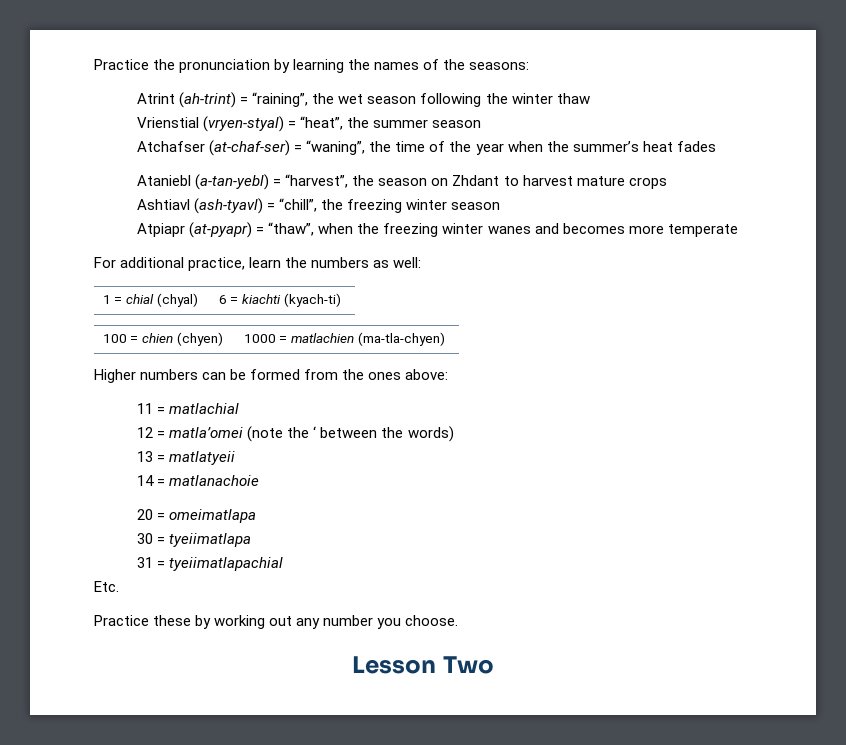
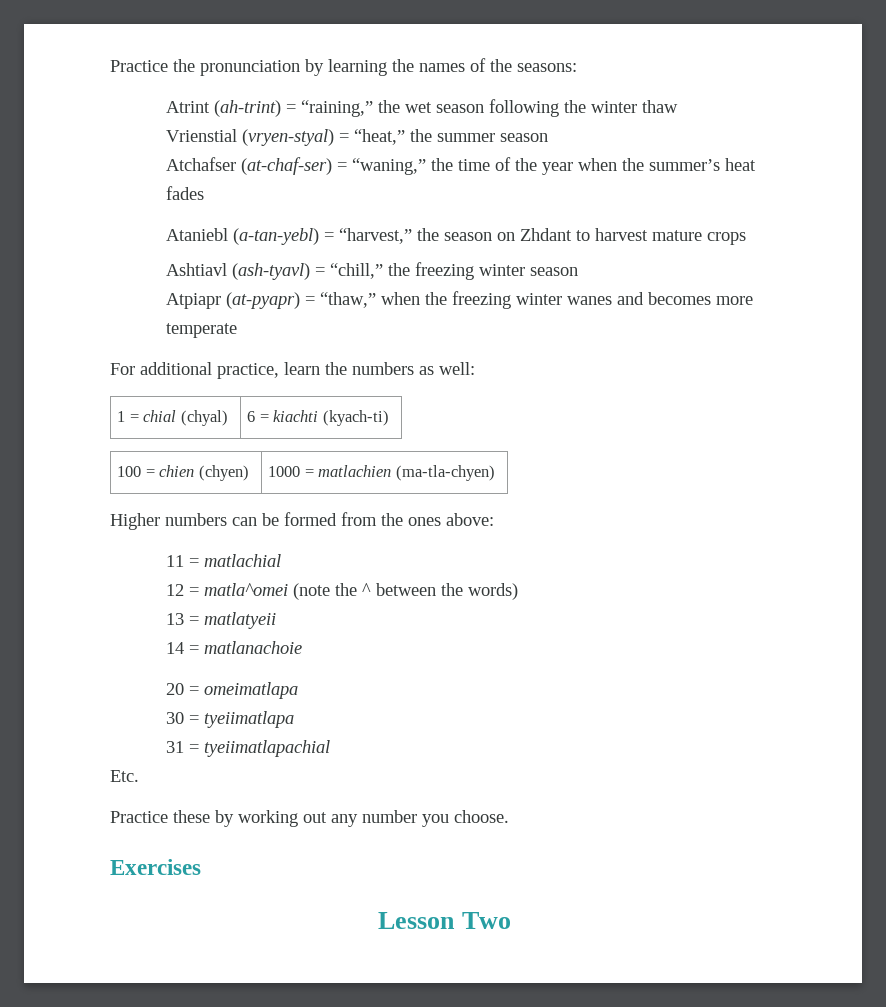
- Atrint (ah-trint) = “raining”, the wet season following the winter thaw
+ Atrint (ah-trint) = “raining,” the wet season following the winter thaw
- Vrienstial (vryen-styal) = “heat”, the summer season
+ Vrienstial (vryen-styal) = “heat,” the summer season
- Atchafser (at-chaf-ser) = “waning”, the time of the year when the summer’s heat fades
+ Atchafser (at-chaf-ser) = “waning,” the time of the year when the summer’s heat fades
- Ataniebl (a-tan-yebl) = “harvest”, the season on Zhdant to harvest mature crops
+ Ataniebl (a-tan-yebl) = “harvest,” the season on Zhdant to harvest mature crops
- Ashtiavl (ash-tyavl) = “chill”, the freezing winter season
+ Ashtiavl (ash-tyavl) = “chill,” the freezing winter season
- Atpiapr (at-pyapr) = “thaw”, when the freezing winter wanes and becomes more temperate
+ Atpiapr (at-pyapr) = “thaw,” when the freezing winter wanes and becomes more temperate
- 12 = matla’omei (note the ‘ between the words)
+ 12 = matla^omei (note the ^ between the words)
+ Exercises

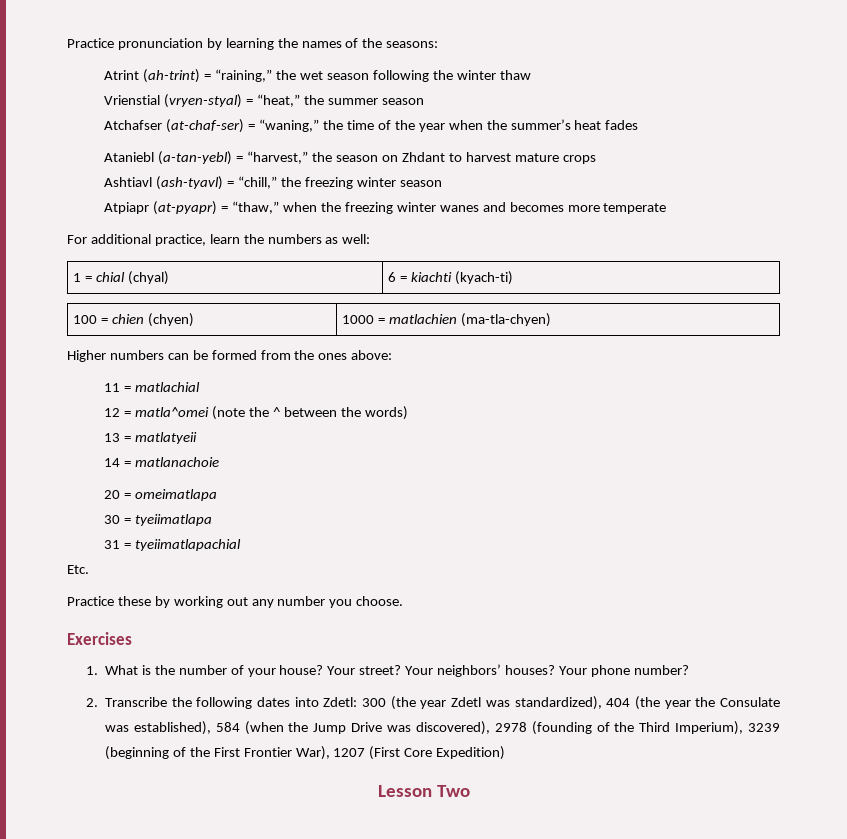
- Practice the pronunciation by learning the names of the seasons:
+ Practice pronunciation by learning the names of the seasons:
+ 1. What is the number of your house? Your street? Your neighbors’ houses? Your phone number?
+ 2. Transcribe the following dates into Zdetl: 300 (the year Zdetl was standardized), 404 (the year the Consulate was established), 584 (when the Jump Drive was discovered), 2978 (founding of the Third Imperium), 3239 (beginning of the First Frontier War), 1207 (First Core Expedition)

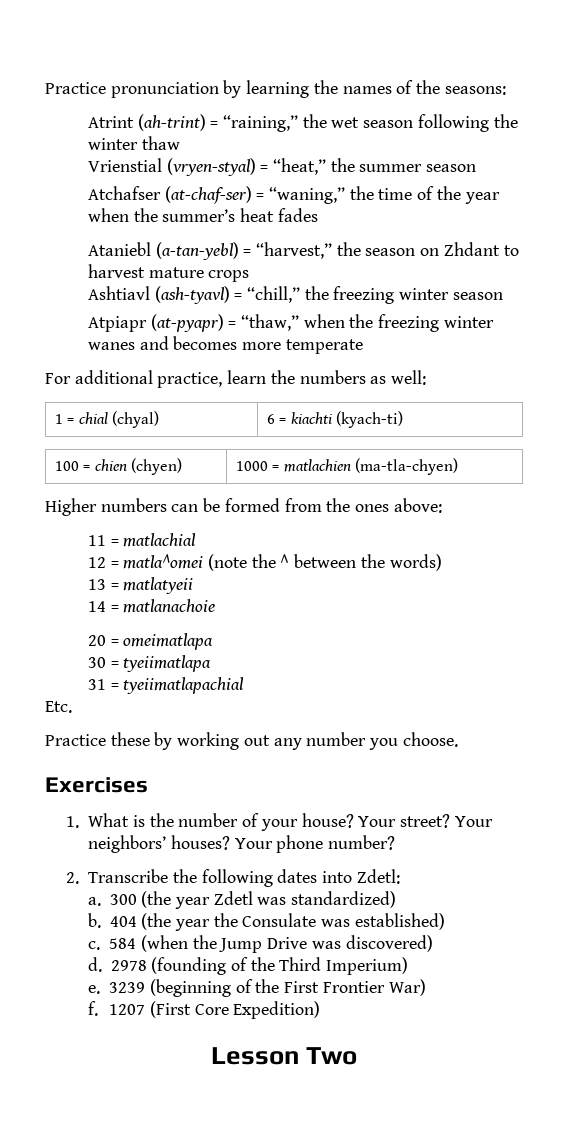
- 2. Transcribe the following dates into Zdetl: 300 (the year Zdetl was standardized), 404 (the year the Consulate was established), 584 (when the Jump Drive was discovered), 2978 (founding of the Third Imperium), 3239 (beginning of the First Frontier War), 1207 (First Core Expedition)
+ 2. Transcribe the following dates into Zdetl:
+ a. 300 (the year Zdetl was standardized)
+ b. 404 (the year the Consulate was established)
+ c. 584 (when the Jump Drive was discovered)
+ d. 2978 (founding of the Third Imperium)
+ e. 3239 (beginning of the First Frontier War)
+ f. 1207 (First Core Expedition)

